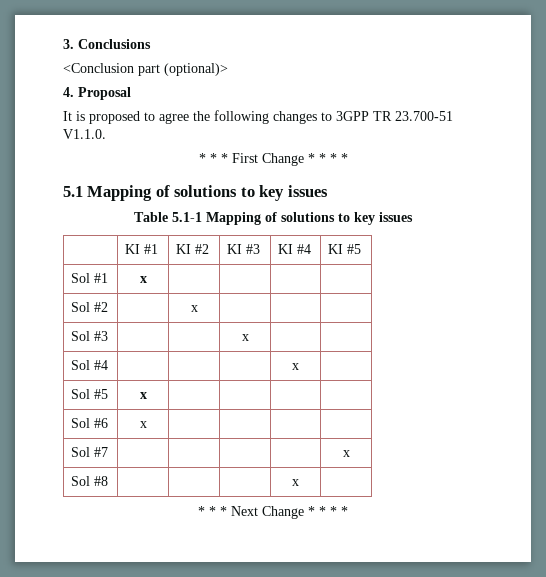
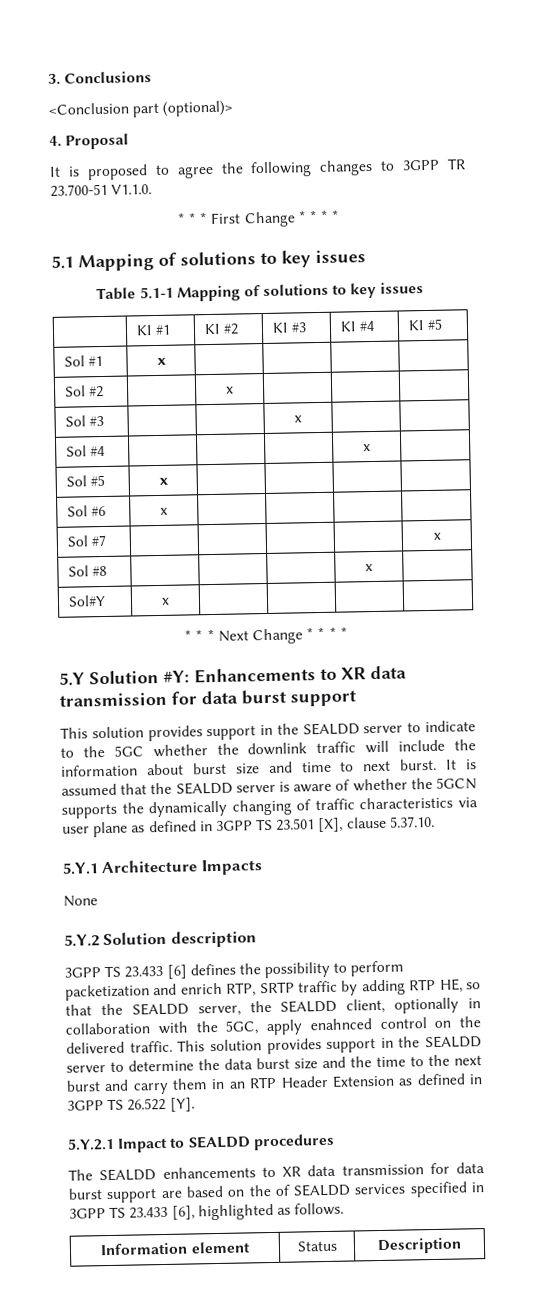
+ Sol#Y | x | | | |
+ 5.Y Solution #Y: Enhancements to XR data transmission for data burst support
+ This solution provides support in the SEALDD server to indicate to the 5GC whether the downlink traffic will include the information about burst size and time to next burst. It is assumed that the SEALDD server is aware of whether the 5GCN supports the dynamically changing of traffic characteristics via user plane as defined in 3GPP TS 23.501 [X], clause 5.37.10.
+ 5.Y.1 Architecture Impacts
+ None
+ 5.Y.2 Solution description
+ 3GPP TS 23.433 [6] defines the possibility to perform packetization and enrich RTP, SRTP traffic by adding RTP HE, so that the SEALDD server, the SEALDD client, optionally in collaboration with the 5GC, apply enahnced control on the delivered traffic. This solution provides support in the SEALDD server to determine the data burst size and the time to the next burst and carry them in an RTP Header Extension as defined in 3GPP TS 26.522 [Y].
+ 5.Y.2.1 Impact to SEALDD procedures
+ The SEALDD enhancements to XR data transmission for data burst support are based on the of SEALDD services specified in 3GPP TS 23.433 [6], highlighted as follows.
+ Information element | Status | Description

